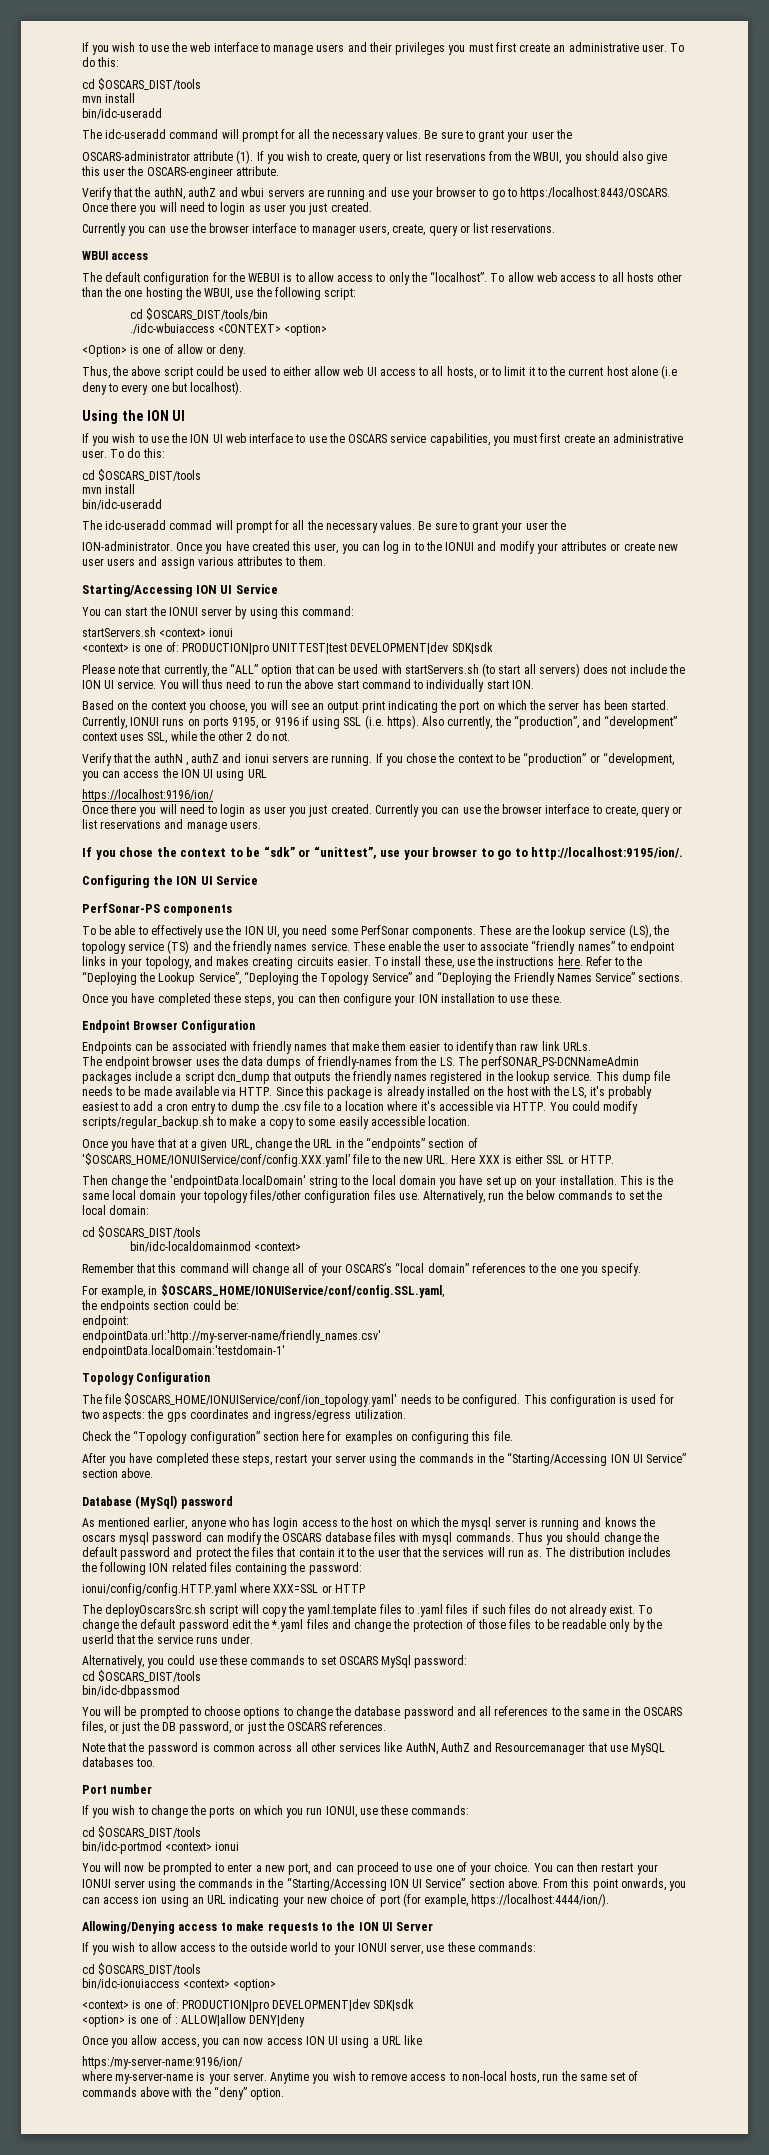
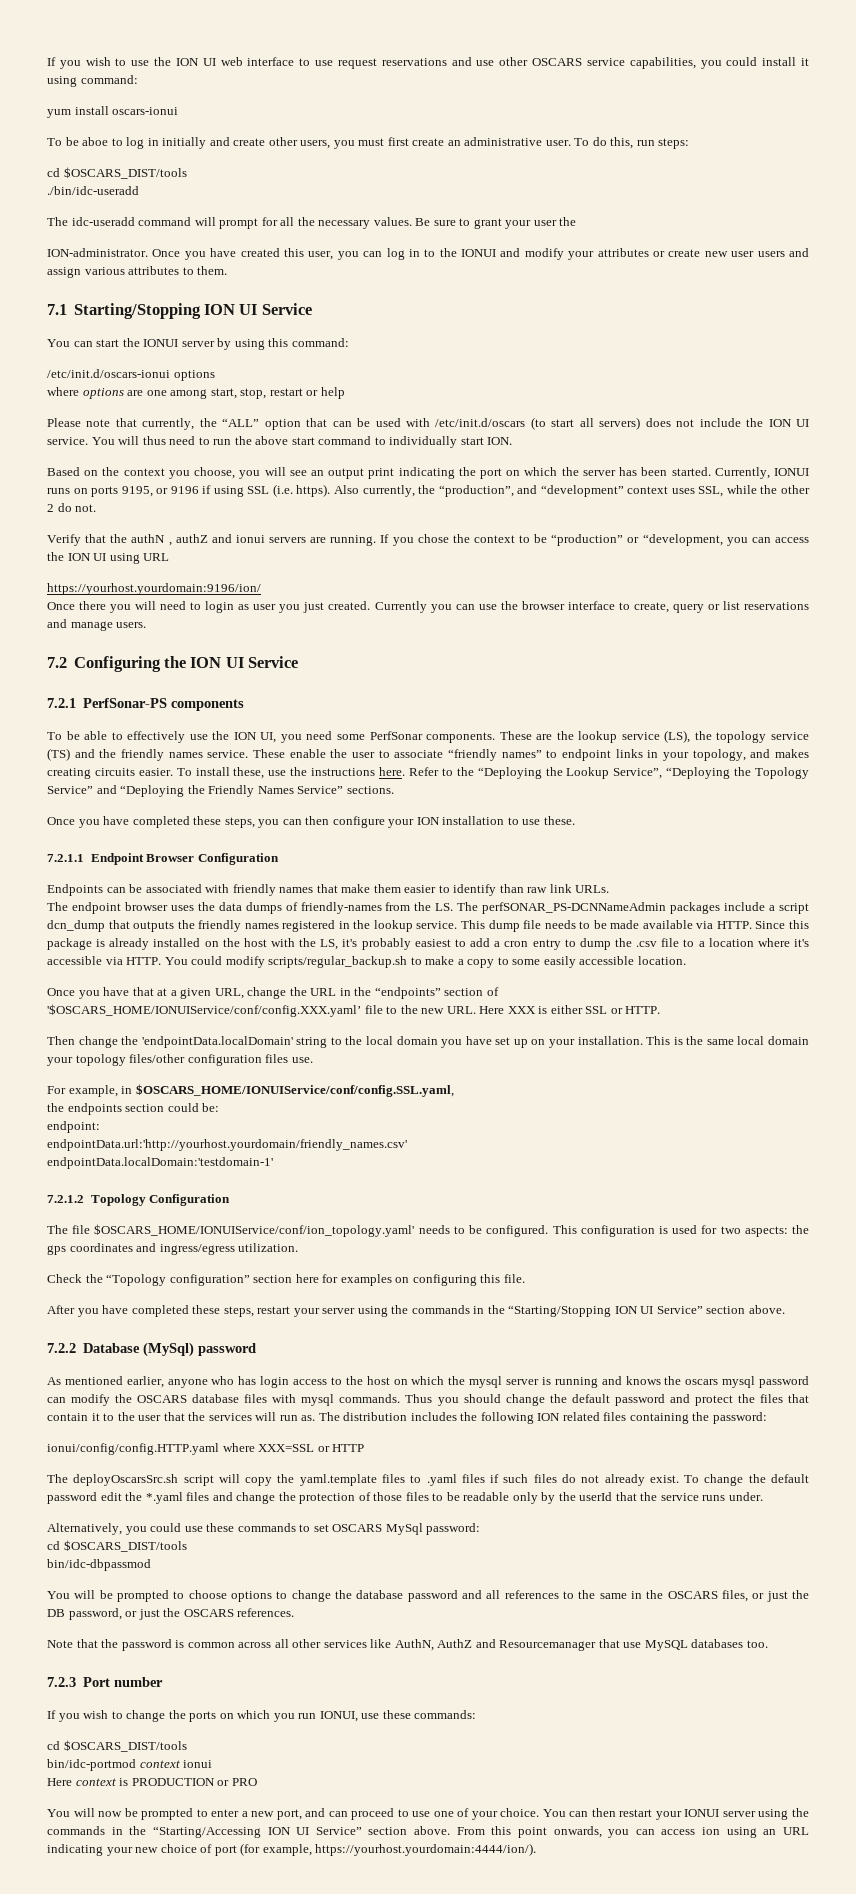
- If you wish to use the web interface to manage users and their privileges you must first create an administrative user. To do this:
+ If you wish to use the ION UI web interface to use request reservations and use other OSCARS service capabilities, you could install it using command:
+ yum install oscars-ionui
+ To be aboe to log in initially and create other users, you must first create an administrative user. To do this, run steps:
  cd $OSCARS_DIST/tools
- mvn install
- bin/idc-useradd
- The idc-useradd command will prompt for all the necessary values. Be sure to grant your user the
- OSCARS-administrator attribute (1). If you wish to create, query or list reservations from the WBUI, you should also give this user the OSCARS-engineer attribute.
- Verify that the authN, authZ and wbui servers are running and use your browser to go to https:/localhost:8443/OSCARS. Once there you will need to login as user you just created.
- Currently you can use the browser interface to manager users, create, query or list reservations.
- WBUI access
- The default configuration for the WEBUI is to allow access to only the “localhost”. To allow web access to all hosts other than the one hosting the WBUI, use the following script:
- cd $OSCARS_DIST/tools/bin
- ./idc-wbuiaccess <CONTEXT> <option>
- <Option> is one of allow or deny.
- Thus, the above script could be used to either allow web UI access to all hosts, or to limit it to the current host alone (i.e deny to every one but localhost).
- Using the ION UI
- If you wish to use the ION UI web interface to use the OSCARS service capabilities, you must first create an administrative user. To do this:
- cd $OSCARS_DIST/tools
- mvn install
- bin/idc-useradd
- The idc-useradd commad will prompt for all the necessary values.
+ ./bin/idc-useradd
+ The idc-useradd command will prompt for all the necessary values.
- Starting/Accessing ION UI Service
+ 7.1 Starting/Stopping ION UI Service
- startServers.sh <context> ionui
- <context> is one of: PRODUCTION|pro UNITTEST|test DEVELOPMENT|dev SDK|sdk
+ /etc/init.d/oscars-ionui options
+ where options are one among start, stop, restart or help
- Please note that currently, the “ALL” option that can be used with startServers.sh (to start all servers) does not include the ION UI service.
+ Please note that currently, the “ALL” option that can be used with /etc/init.d/oscars (to start all servers) does not include the ION UI service.
- https://localhost:9196/ion/
+ https://yourhost.yourdomain:9196/ion/
- If you chose the context to be “sdk” or “unittest”, use your browser to go to http://localhost:9195/ion/.
- Configuring the ION UI Service
+ 7.2 Configuring the ION UI Service
- PerfSonar-PS components
+ 7.2.1 PerfSonar-PS components
- Endpoint Browser Configuration
+ 7.2.1.1 Endpoint Browser Configuration
- Alternatively, run the below commands to set the local domain:
- cd $OSCARS_DIST/tools
- bin/idc-localdomainmod <context>
- Remember that this command will change all of your OSCARS’s “local domain” references to the one you specify.
- endpointData.url:'http://my-server-name/friendly_names.csv'
+ endpointData.url:'http://yourhost.yourdomain/friendly_names.csv'
- Topology Configuration
+ 7.2.1.2 Topology Configuration
- After you have completed these steps, restart your server using the commands in the “Starting/Accessing ION UI Service” section above.
+ After you have completed these steps, restart your server using the commands in the “Starting/Stopping ION UI Service” section above.
- Database (MySql) password
+ 7.2.2 Database (MySql) password
- Port number
+ 7.2.3 Port number
- bin/idc-portmod <context> ionui
+ bin/idc-portmod context ionui
+ Here context is PRODUCTION or PRO
- From this point onwards, you can access ion using an URL indicating your new choice of port (for example, https://localhost:4444/ion/).
- Allowing/Denying access to make requests to the ION UI Server
- If you wish to allow access to the outside world to your IONUI server, use these commands:
- cd $OSCARS_DIST/tools
- bin/idc-ionuiaccess <context> <option>
- <context> is one of: PRODUCTION|pro DEVELOPMENT|dev SDK|sdk
- <option> is one of : ALLOW|allow DENY|deny
- Once you allow access, you can now access ION UI using a URL like
- https:/my-server-name:9196/ion/
- where my-server-name is your server. Anytime you wish to remove access to non-local hosts, run the same set of commands above with the “deny” option.
+ From this point onwards, you can access ion using an URL indicating your new choice of port (for example, https://yourhost.yourdomain:4444/ion/).

